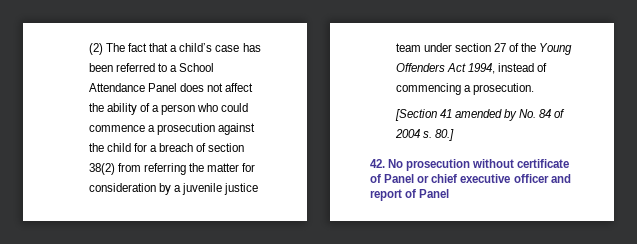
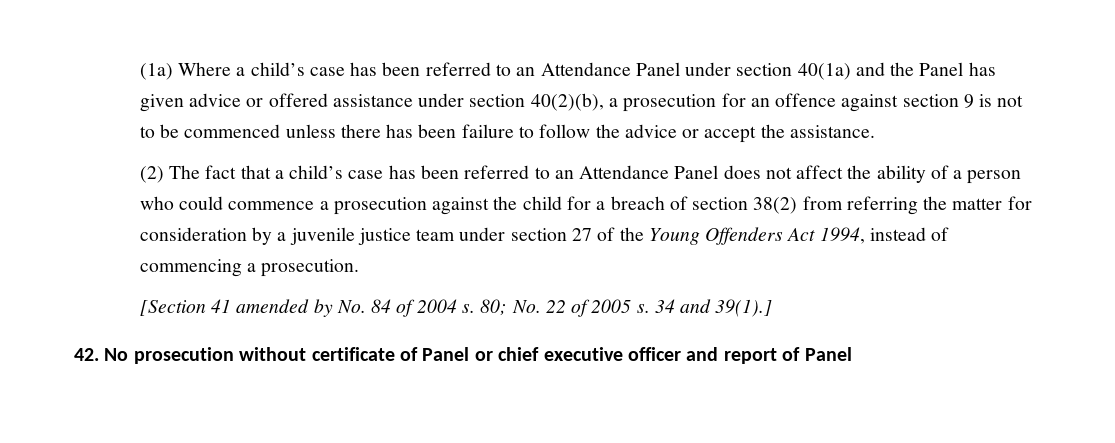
+ (1a) Where a child’s case has been referred to an Attendance Panel under section 40(1a) and the Panel has given advice or offered assistance under section 40(2)(b), a prosecution for an offence against section 9 is not to be commenced unless there has been failure to follow the advice or accept the assistance.
- (2) The fact that a child’s case has been referred to a School Attendance Panel does not affect the ability of a person who could commence a prosecution against the child for a breach of section 38(2) from referring the matter for consideration by a juvenile justice team under section 27 of the Young Offenders Act 1994, instead of commencing a prosecution.
+ (2) The fact that a child’s case has been referred to an Attendance Panel does not affect the ability of a person who could commence a prosecution against the child for a breach of section 38(2) from referring the matter for consideration by a juvenile justice team under section 27 of the Young Offenders Act 1994, instead of commencing a prosecution.
- 80.]
+ 80; No. 22 of 2005 s. 34 and 39(1).]

